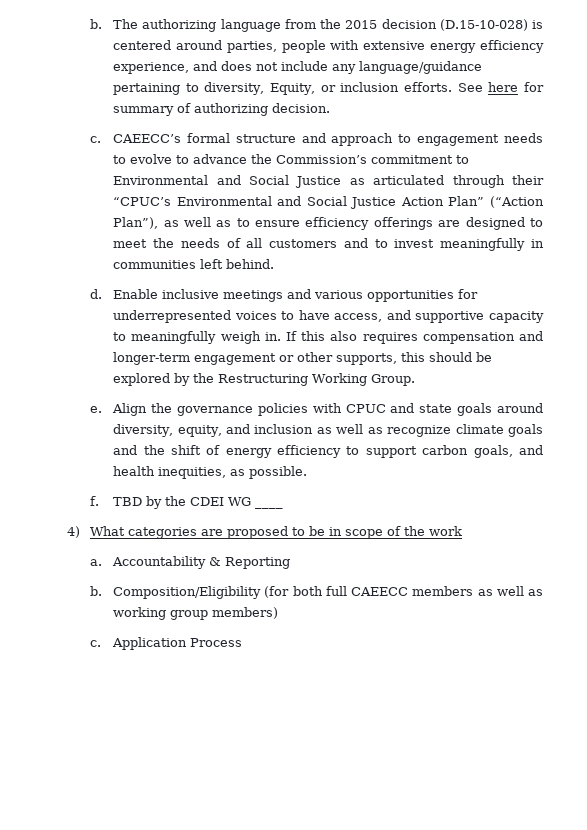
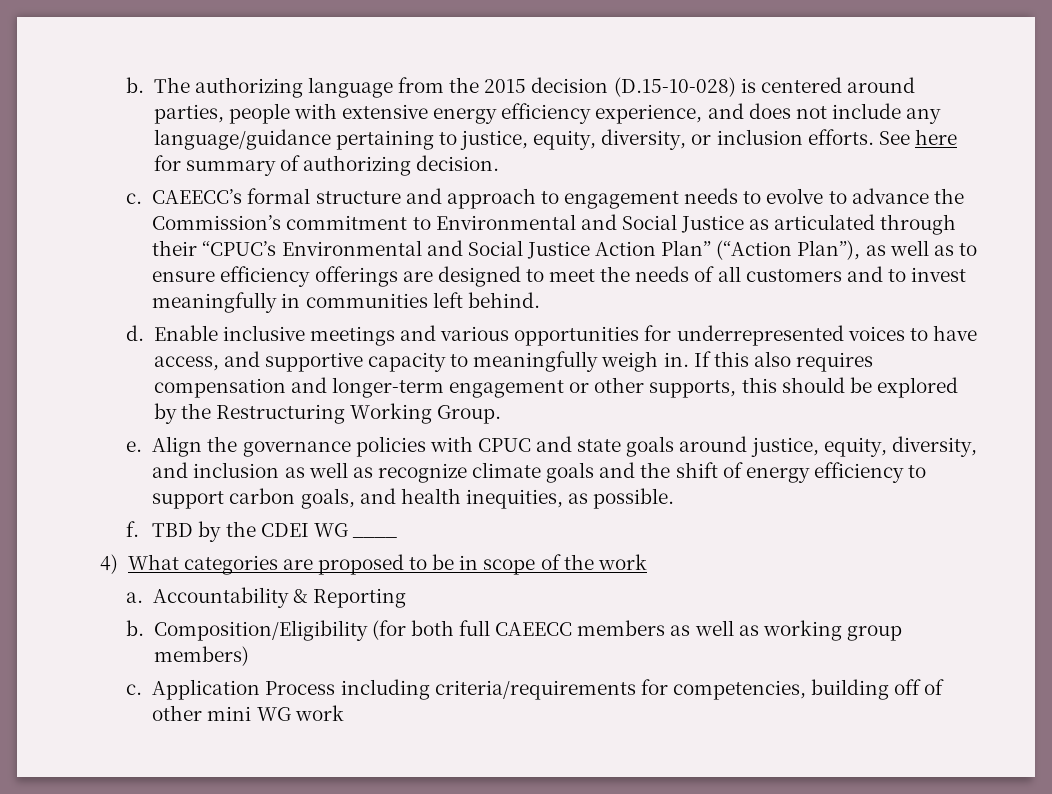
- The authorizing language from the 2015 decision (D.15-10-028) is centered around parties, people with extensive energy efficiency experience, and does not include any language/guidance pertaining to diversity, Equity, or inclusion efforts.
+ The authorizing language from the 2015 decision (D.15-10-028) is centered around parties, people with extensive energy efficiency experience, and does not include any language/guidance pertaining to justice, equity, diversity, or inclusion efforts.
- Align the governance policies with CPUC and state goals around diversity, equity, and inclusion as well as recognize climate goals and the shift of energy efficiency to support carbon goals, and health inequities, as possible.
+ Align the governance policies with CPUC and state goals around justice, equity, diversity, and inclusion as well as recognize climate goals and the shift of energy efficiency to support carbon goals, and health inequities, as possible.
- Application Process
+ Application Process including criteria/requirements for competencies, building off of other mini WG work

